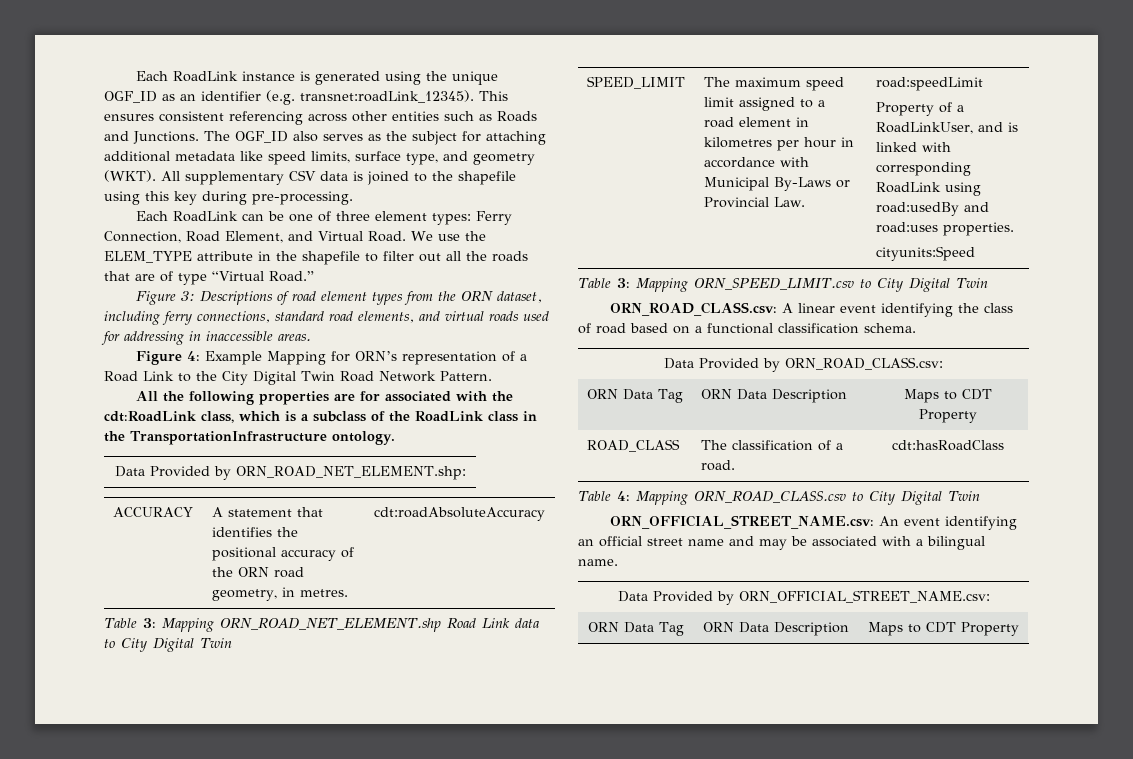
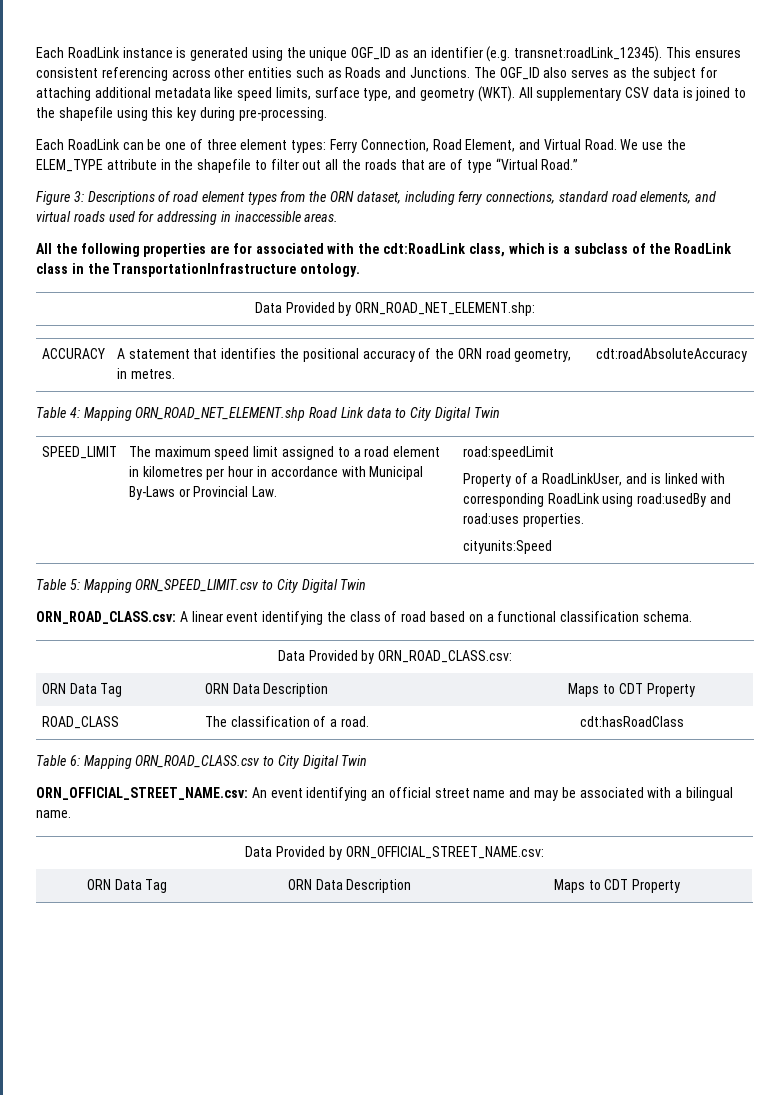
- Figure 4: Example Mapping for ORN’s representation of a Road Link to the City Digital Twin Road Network Pattern.
- Table 3: Mapping ORN_ROAD_NET_ELEMENT.shp Road Link data to City Digital Twin
+ Table 4: Mapping ORN_ROAD_NET_ELEMENT.shp Road Link data to City Digital Twin
- Table 3: Mapping ORN_SPEED_LIMIT.csv to City Digital Twin
+ Table 5: Mapping ORN_SPEED_LIMIT.csv to City Digital Twin
- Table 4: Mapping ORN_ROAD_CLASS.csv to City Digital Twin
+ Table 6: Mapping ORN_ROAD_CLASS.csv to City Digital Twin

